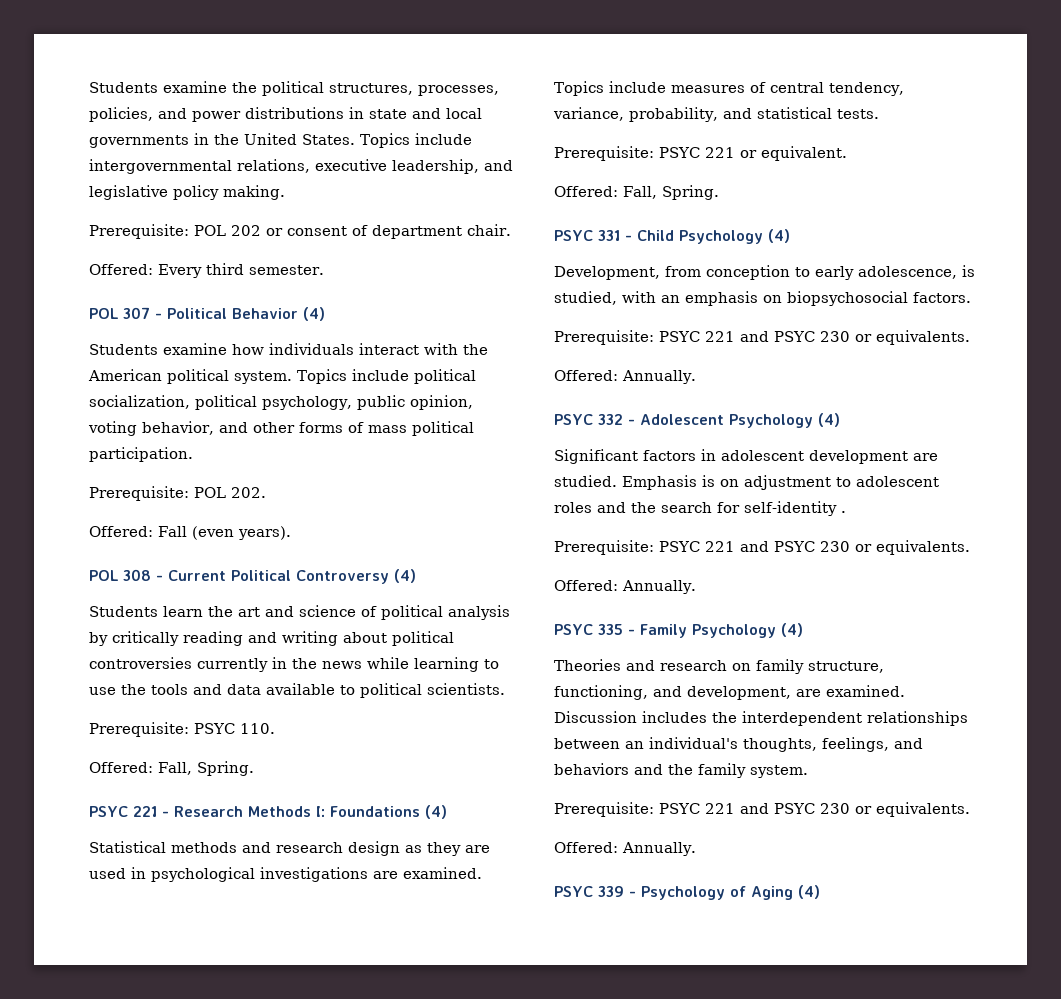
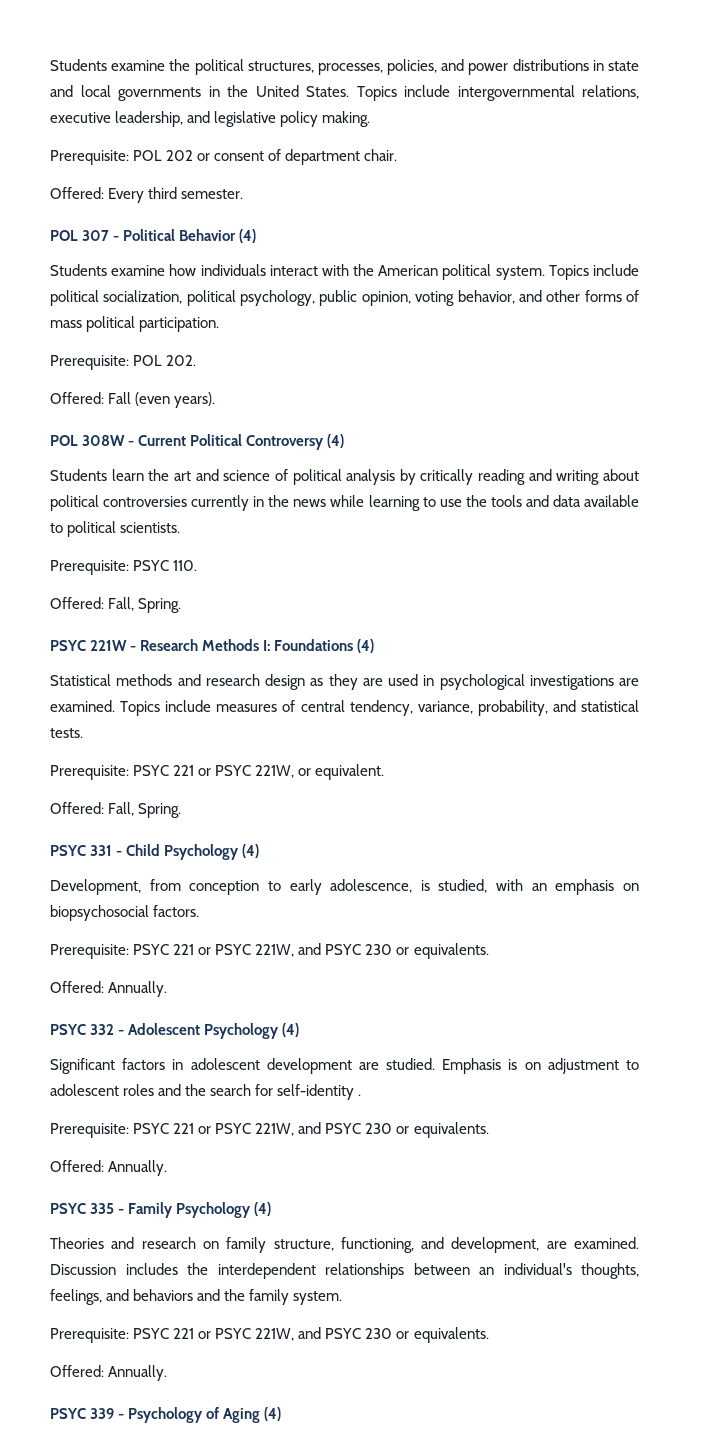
- POL 308 - Current Political Controversy (4)
+ POL 308W - Current Political Controversy (4)
- PSYC 221 - Research Methods I: Foundations (4)
+ PSYC 221W - Research Methods I: Foundations (4)
- Prerequisite: PSYC 221 or equivalent.
+ Prerequisite: PSYC 221 or PSYC 221W, or equivalent.
  Development, from conception to early adolescence, is studied, with an emphasis on biopsychosocial factors.
- Prerequisite: PSYC 221 and PSYC 230 or equivalents.
+ Prerequisite: PSYC 221 or PSYC 221W, and PSYC 230 or equivalents.
  Emphasis is on adjustment to adolescent roles and the search for self-identity .
- Prerequisite: PSYC 221 and PSYC 230 or equivalents.
+ Prerequisite: PSYC 221 or PSYC 221W, and PSYC 230 or equivalents.
  Discussion includes the interdependent relationships between an individual's thoughts, feelings, and behaviors and the family system.
- Prerequisite: PSYC 221 and PSYC 230 or equivalents.
+ Prerequisite: PSYC 221 or PSYC 221W, and PSYC 230 or equivalents.

